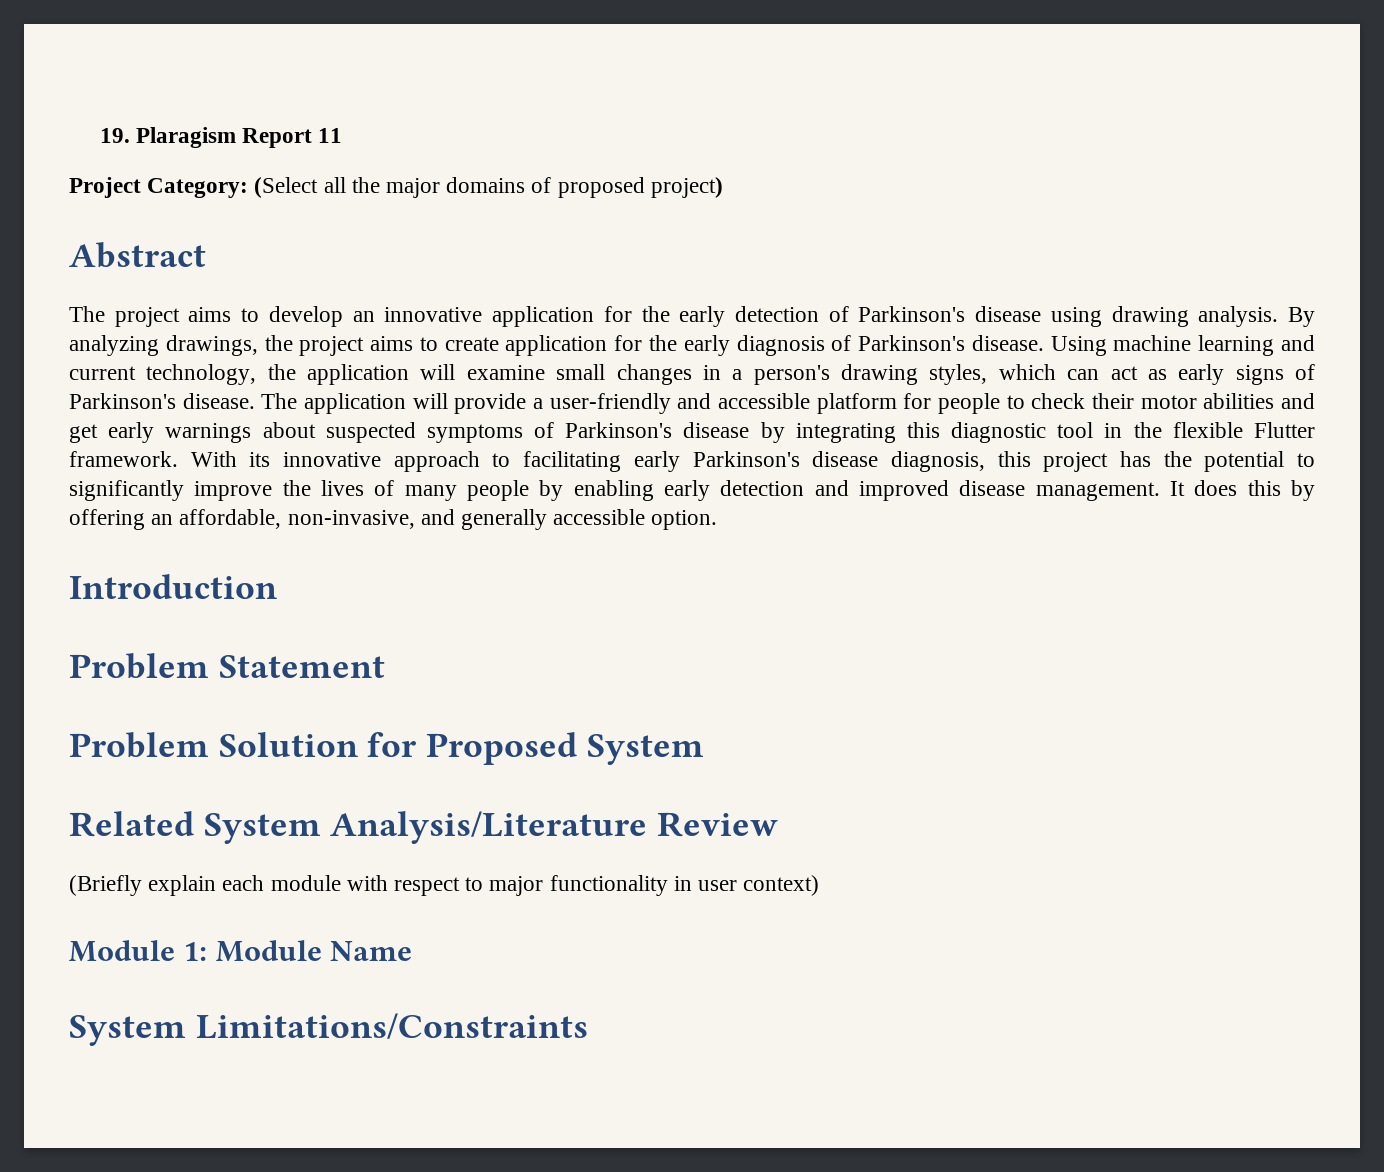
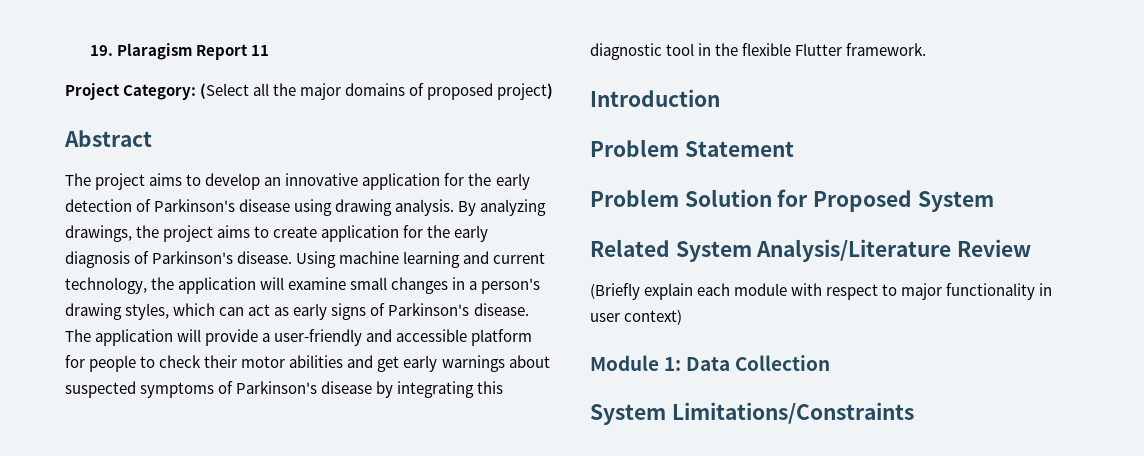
- With its innovative approach to facilitating early Parkinson's disease diagnosis, this project has the potential to significantly improve the lives of many people by enabling early detection and improved disease management. It does this by offering an affordable, non-invasive, and generally accessible option.
- Module 1: Module Name
+ Module 1: Data Collection

